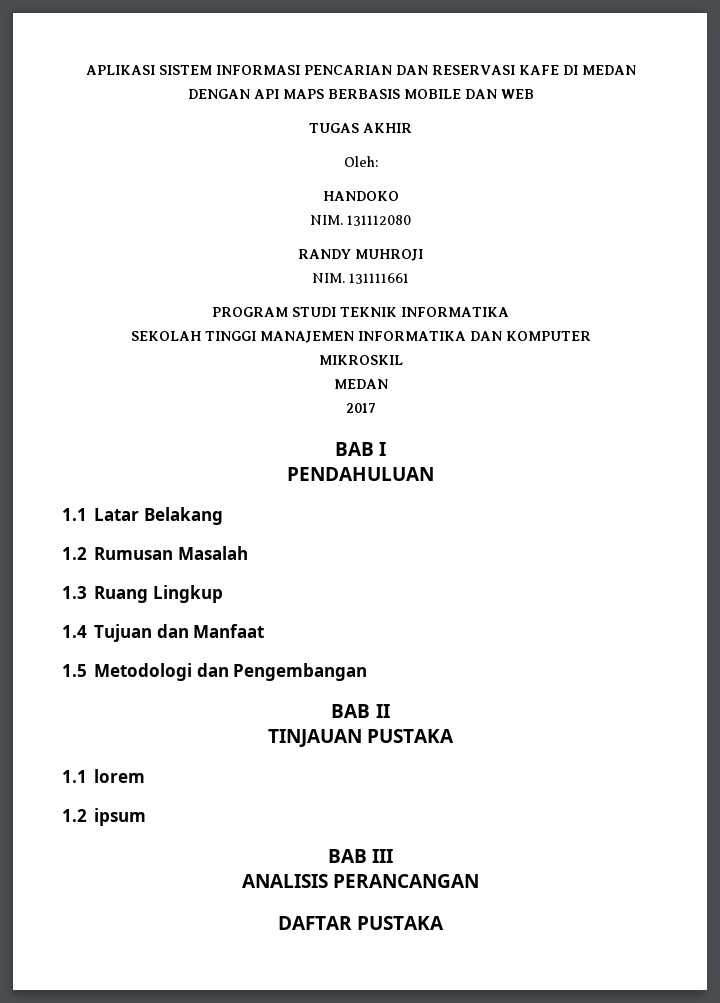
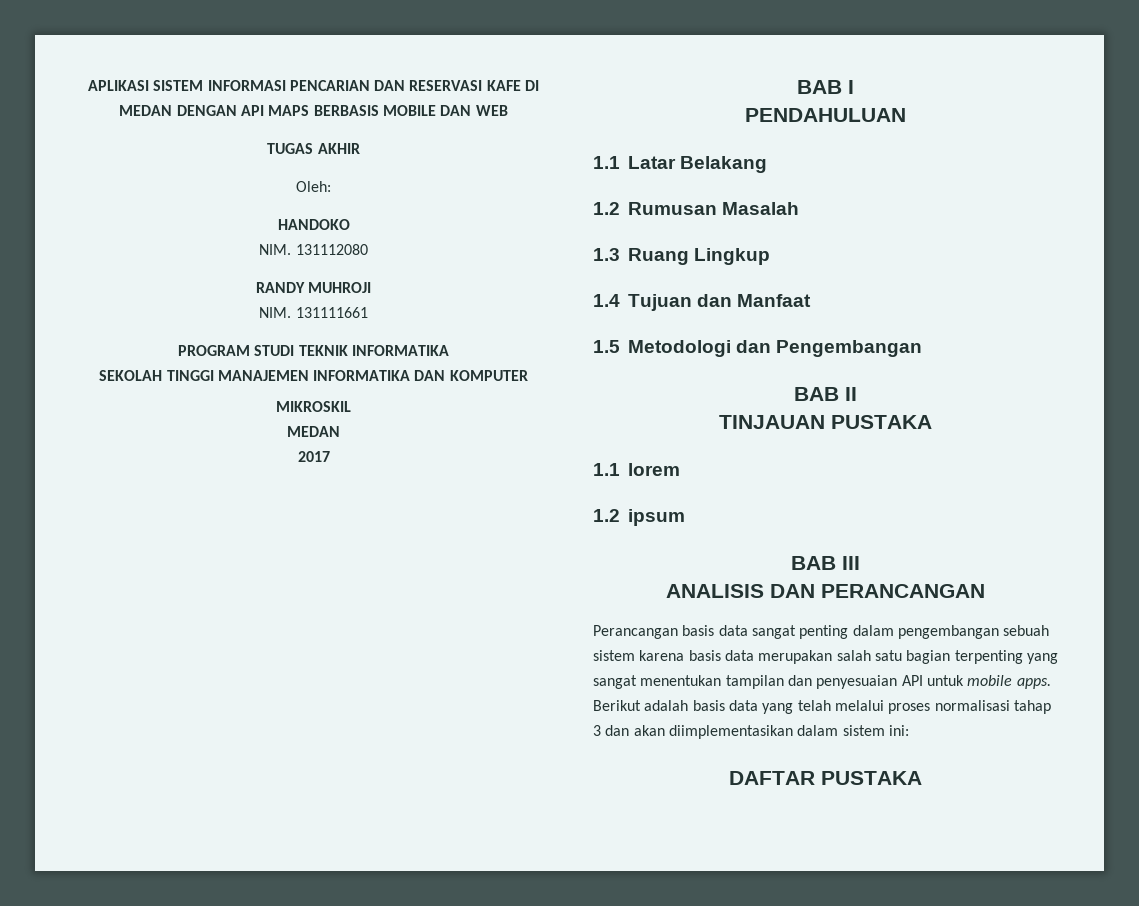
- ANALISIS PERANCANGAN
+ ANALISIS DAN PERANCANGAN
+ Perancangan basis data sangat penting dalam pengembangan sebuah sistem karena basis data merupakan salah satu bagian terpenting yang sangat menentukan tampilan dan penyesuaian API untuk mobile apps. Berikut adalah basis data yang telah melalui proses normalisasi tahap 3 dan akan diimplementasikan dalam sistem ini:

